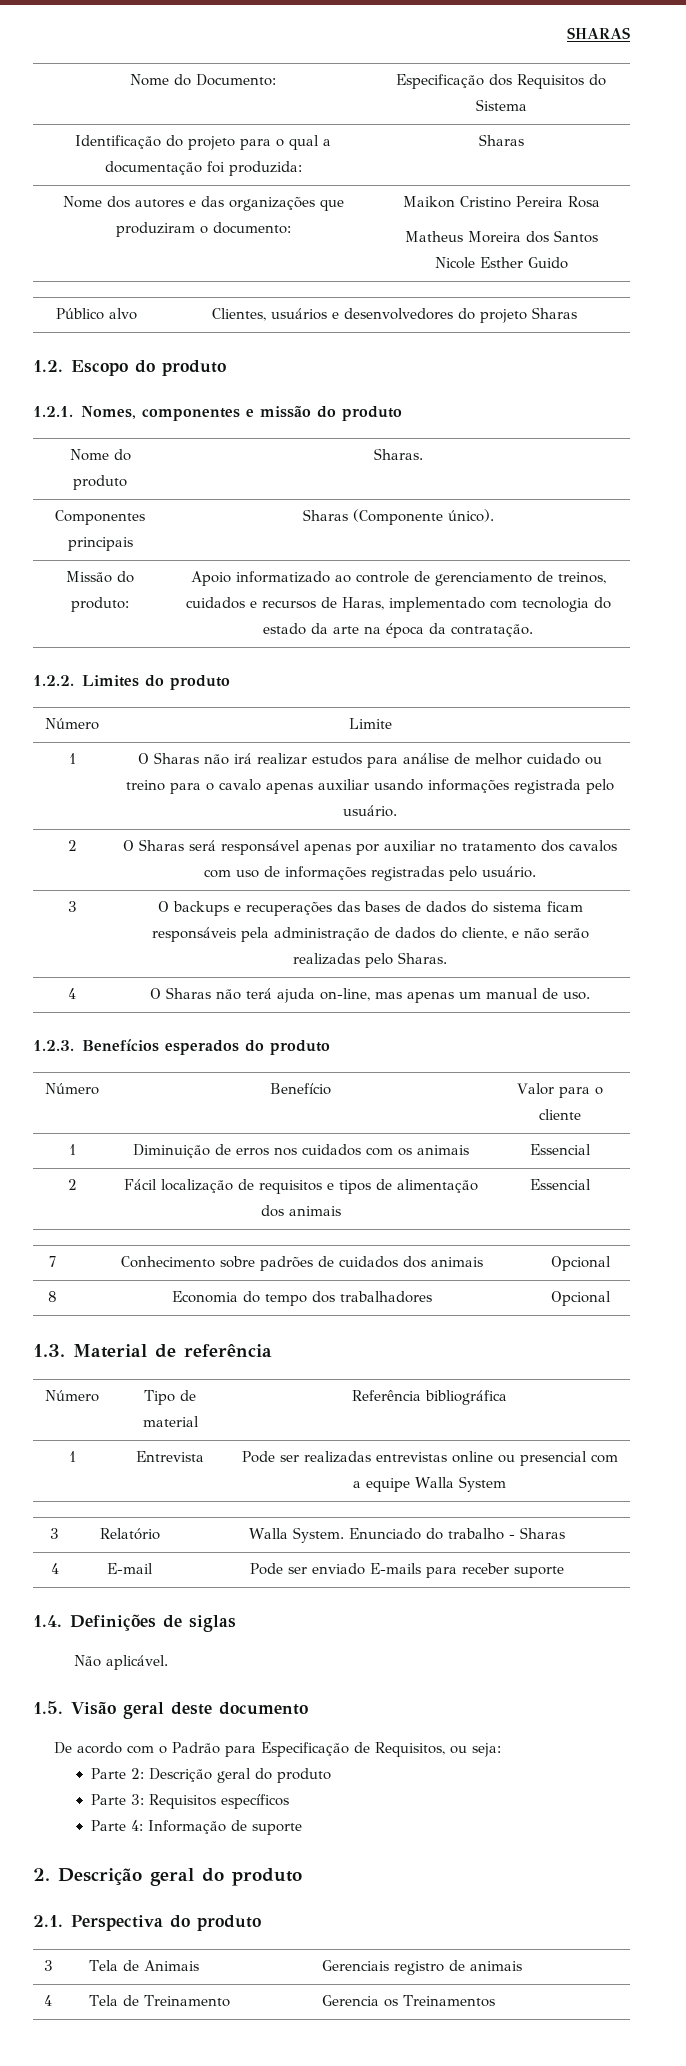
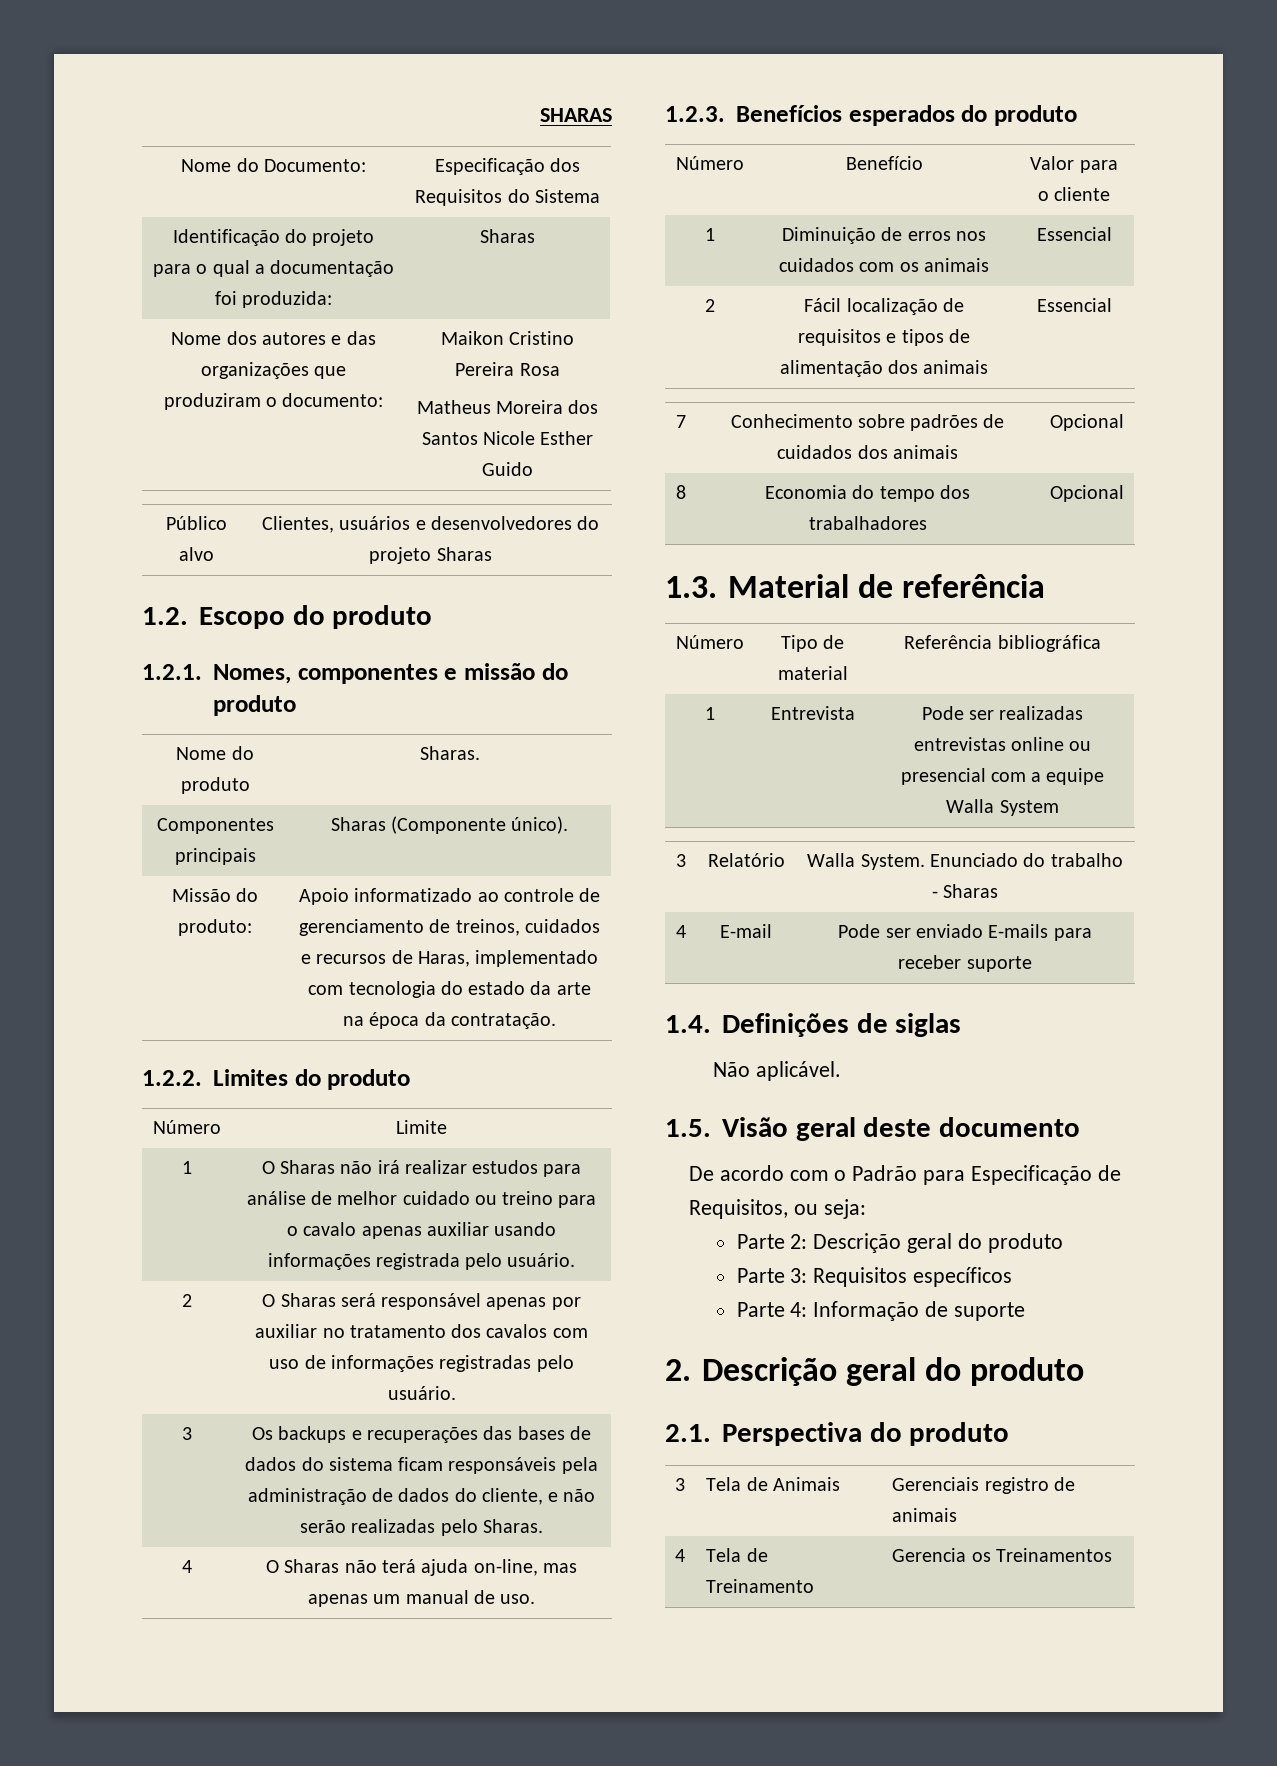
- 3 | O backups e recuperações das bases de dados do sistema ficam responsáveis pela administração de dados do cliente, e não serão realizadas pelo Sharas.
+ 3 | Os backups e recuperações das bases de dados do sistema ficam responsáveis pela administração de dados do cliente, e não serão realizadas pelo Sharas.

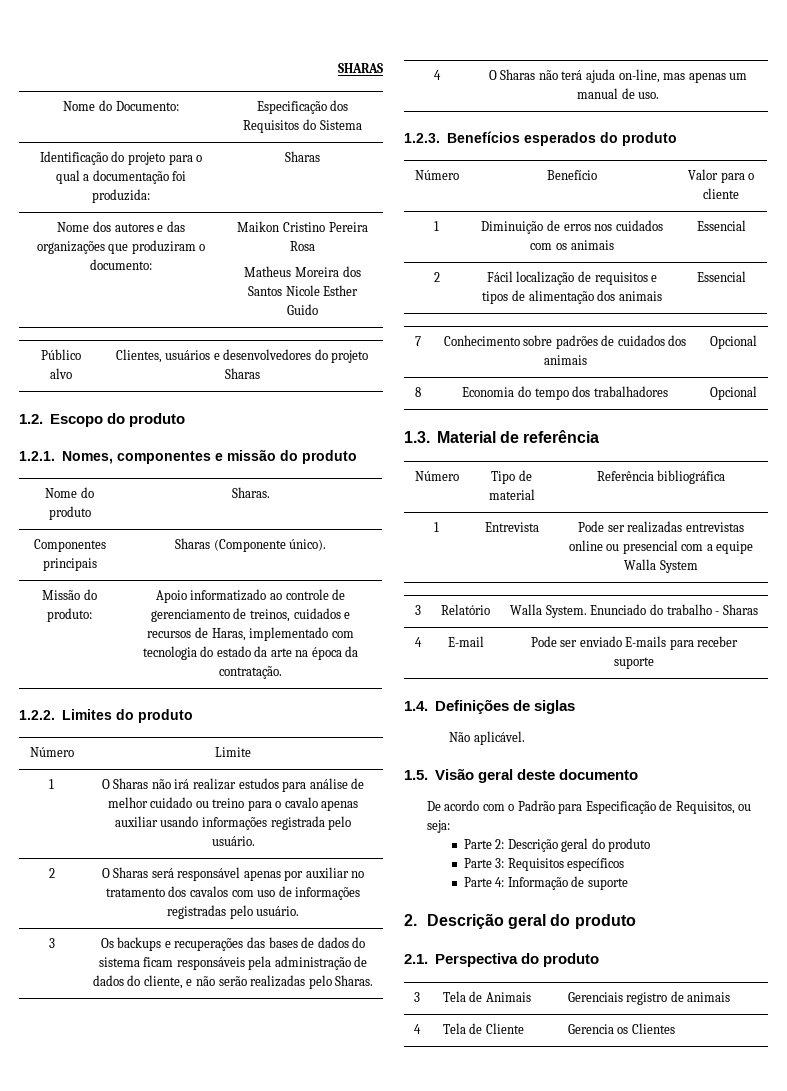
- 4 | Tela de Treinamento | Gerencia os Treinamentos
+ 4 | Tela de Cliente | Gerencia os Clientes

